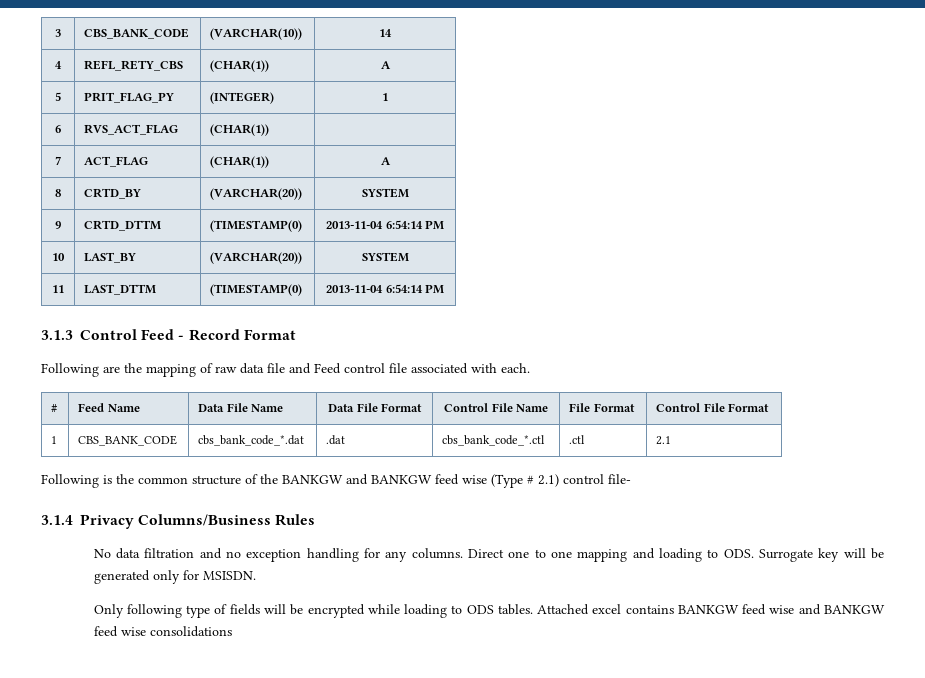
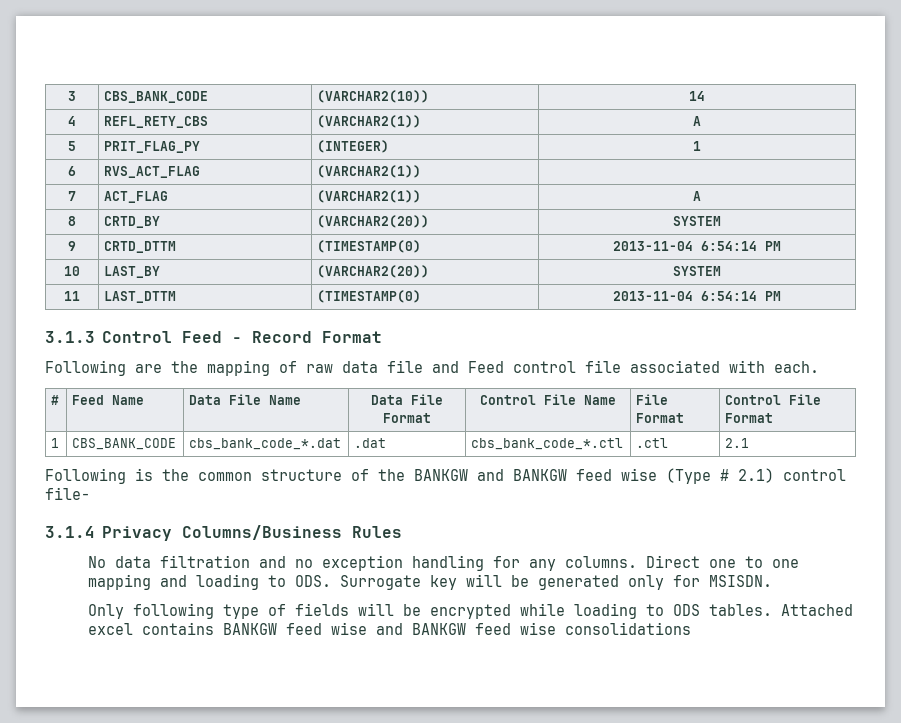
- 3 | CBS_BANK_CODE | (VARCHAR(10)) | 14
+ 3 | CBS_BANK_CODE | (VARCHAR2(10)) | 14
- 4 | REFL_RETY_CBS | (CHAR(1)) | A
+ 4 | REFL_RETY_CBS | (VARCHAR2(1)) | A
- 6 | RVS_ACT_FLAG | (CHAR(1)) |
+ 6 | RVS_ACT_FLAG | (VARCHAR2(1)) |
- 7 | ACT_FLAG | (CHAR(1)) | A
+ 7 | ACT_FLAG | (VARCHAR2(1)) | A
- 8 | CRTD_BY | (VARCHAR(20)) | SYSTEM
+ 8 | CRTD_BY | (VARCHAR2(20)) | SYSTEM
- 10 | LAST_BY | (VARCHAR(20)) | SYSTEM
+ 10 | LAST_BY | (VARCHAR2(20)) | SYSTEM

